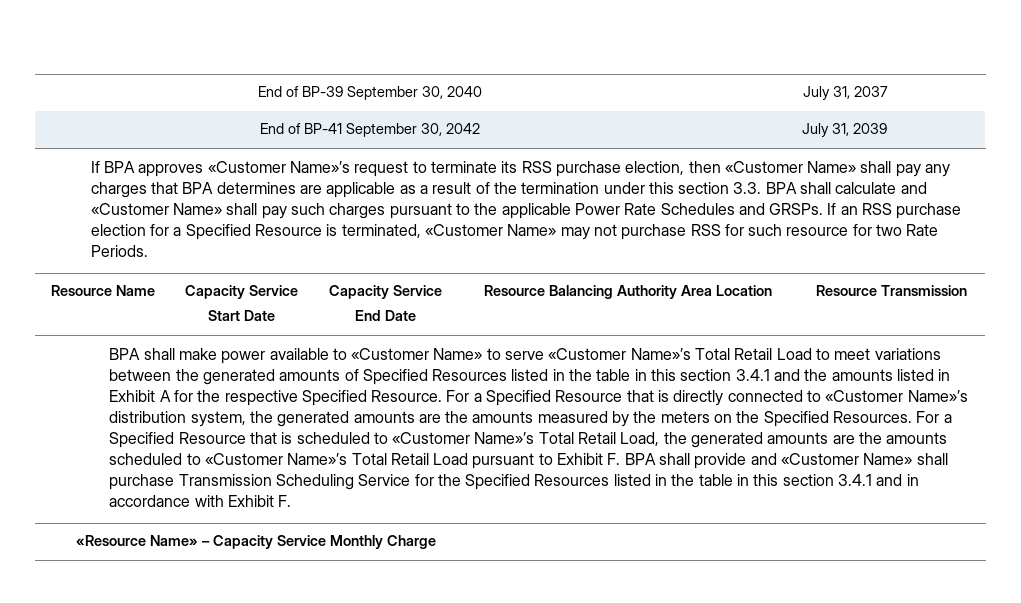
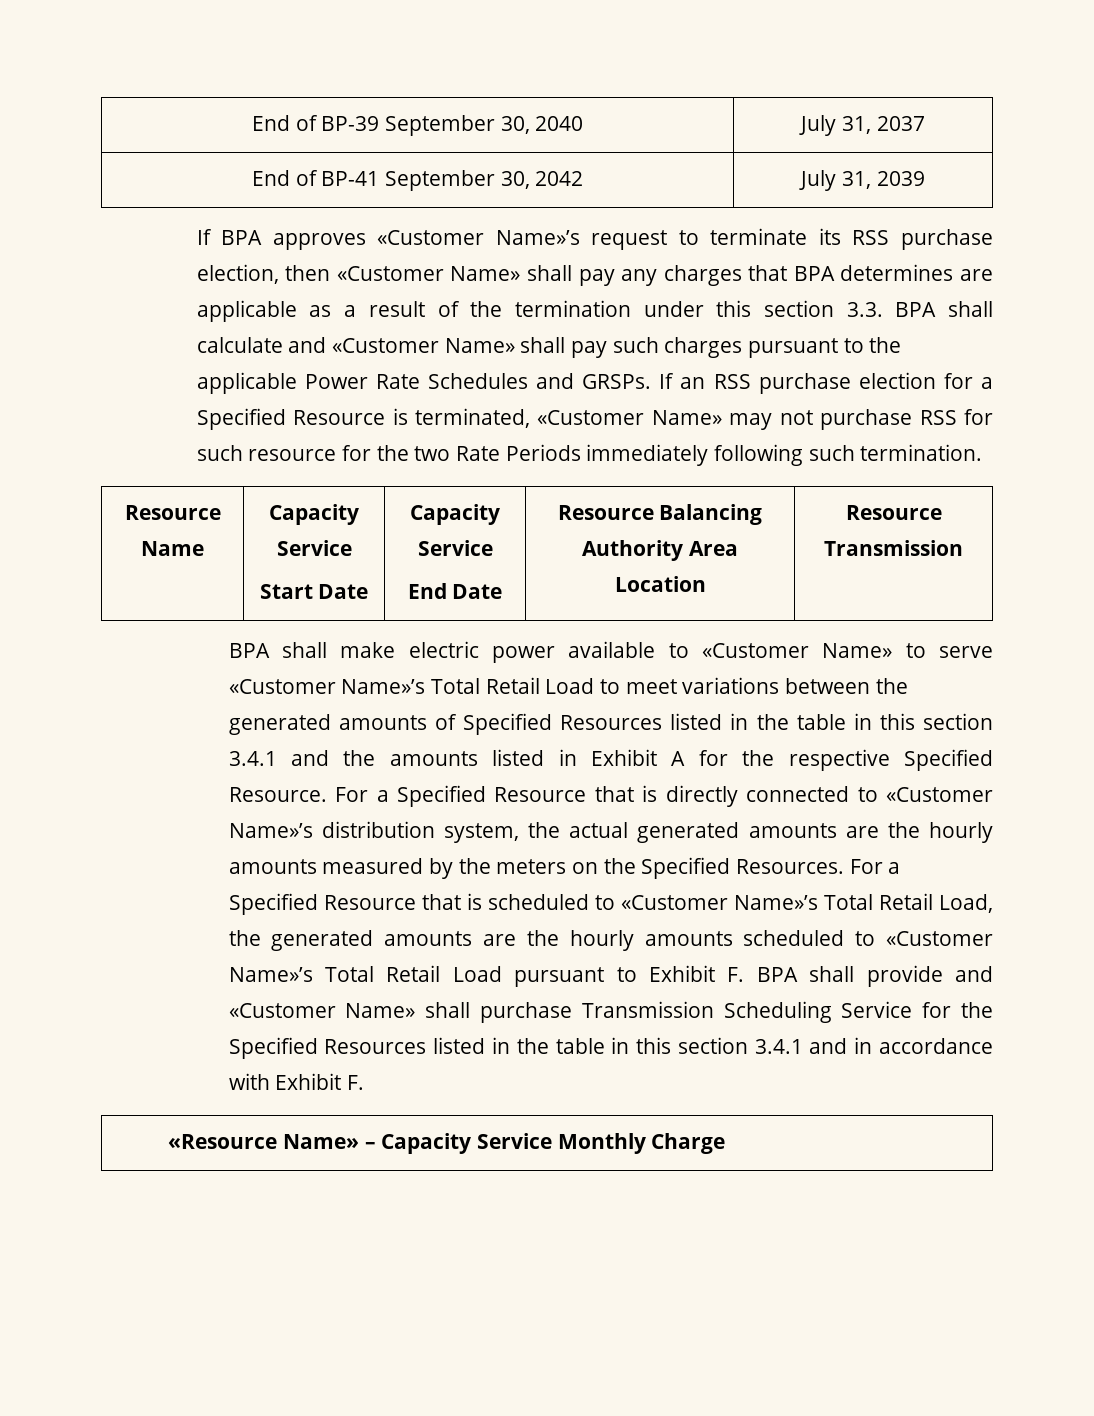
- If an RSS purchase election for a Specified Resource is terminated, «Customer Name» may not purchase RSS for such resource for two Rate Periods.
+ If an RSS purchase election for a Specified Resource is terminated, «Customer Name» may not purchase RSS for such resource for the two Rate Periods immediately following such termination.
- BPA shall make power available to «Customer Name» to serve «Customer Name»’s Total Retail Load to meet variations between the generated amounts of Specified Resources listed in the table in this section 3.4.1 and the amounts listed in Exhibit A for the respective Specified Resource.
+ BPA shall make electric power available to «Customer Name» to serve «Customer Name»’s Total Retail Load to meet variations between the generated amounts of Specified Resources listed in the table in this section 3.4.1 and the amounts listed in Exhibit A for the respective Specified Resource.
- For a Specified Resource that is directly connected to «Customer Name»’s distribution system, the generated amounts are the amounts measured by the meters on the Specified Resources.
+ For a Specified Resource that is directly connected to «Customer Name»’s distribution system, the actual generated amounts are the hourly amounts measured by the meters on the Specified Resources.
- For a Specified Resource that is scheduled to «Customer Name»’s Total Retail Load, the generated amounts are the amounts scheduled to «Customer Name»’s Total Retail Load pursuant to Exhibit F. BPA shall provide and «Customer Name» shall purchase Transmission Scheduling Service for the Specified Resources listed in the table in this section 3.4.1 and in accordance with Exhibit F.
+ For a Specified Resource that is scheduled to «Customer Name»’s Total Retail Load, the generated amounts are the hourly amounts scheduled to «Customer Name»’s Total Retail Load pursuant to Exhibit F. BPA shall provide and «Customer Name» shall purchase Transmission Scheduling Service for the Specified Resources listed in the table in this section 3.4.1 and in accordance with Exhibit F.

